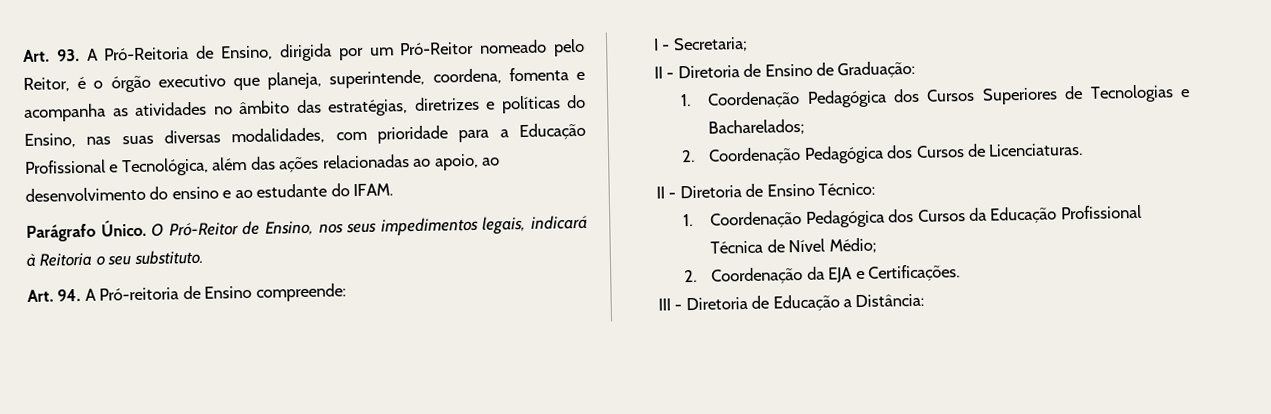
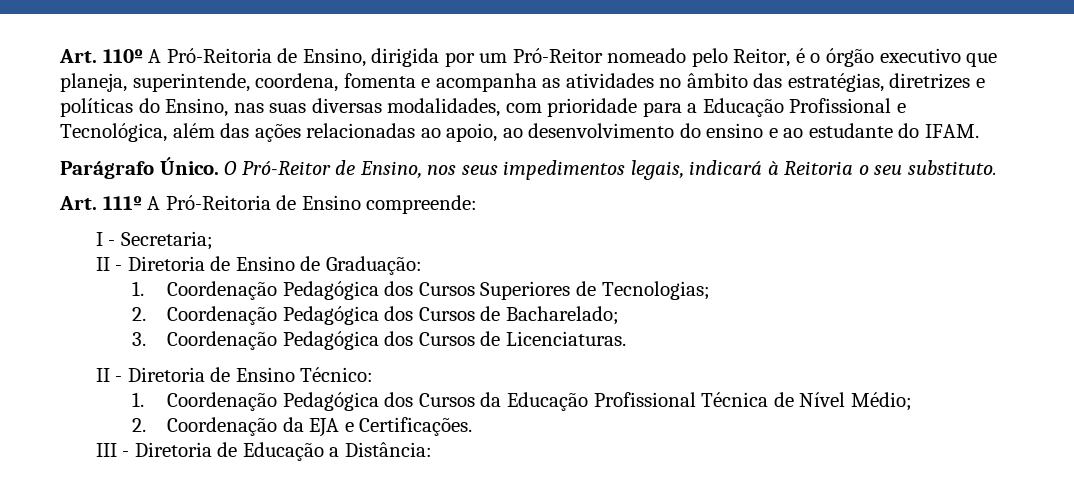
- Art. 93. A Pró-Reitoria de Ensino, dirigida por um Pró-Reitor nomeado pelo Reitor, é o órgão executivo que planeja, superintende, coordena, fomenta e acompanha as atividades no âmbito das estratégias, diretrizes e políticas do Ensino, nas suas diversas modalidades, com prioridade para a Educação Profissional e Tecnológica, além das ações relacionadas ao apoio, ao desenvolvimento do ensino e ao estudante do IFAM.
+ Art. 110º A Pró-Reitoria de Ensino, dirigida por um Pró-Reitor nomeado pelo Reitor, é o órgão executivo que planeja, superintende, coordena, fomenta e acompanha as atividades no âmbito das estratégias, diretrizes e políticas do Ensino, nas suas diversas modalidades, com prioridade para a Educação Profissional e Tecnológica, além das ações relacionadas ao apoio, ao desenvolvimento do ensino e ao estudante do IFAM.
- Art. 94. A Pró-reitoria de Ensino compreende:
+ Art. 111º A Pró-Reitoria de Ensino compreende:
- 1. Coordenação Pedagógica dos Cursos Superiores de Tecnologias e Bacharelados;
- 2. Coordenação Pedagógica dos Cursos de Licenciaturas.
+ 1. Coordenação Pedagógica dos Cursos Superiores de Tecnologias;
+ 2. Coordenação Pedagógica dos Cursos de Bacharelado;
+ 3. Coordenação Pedagógica dos Cursos de Licenciaturas.

